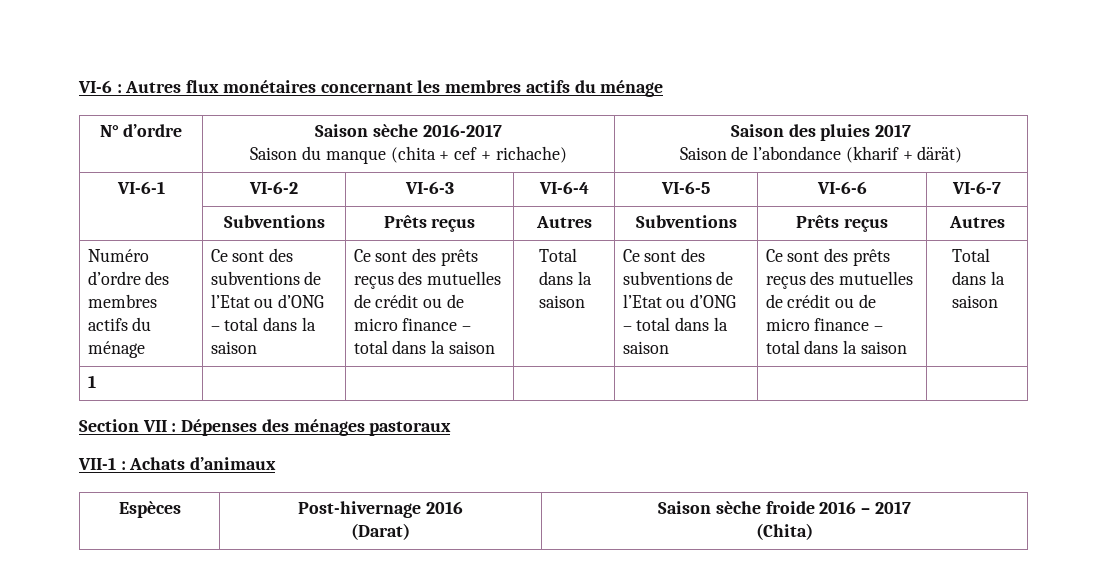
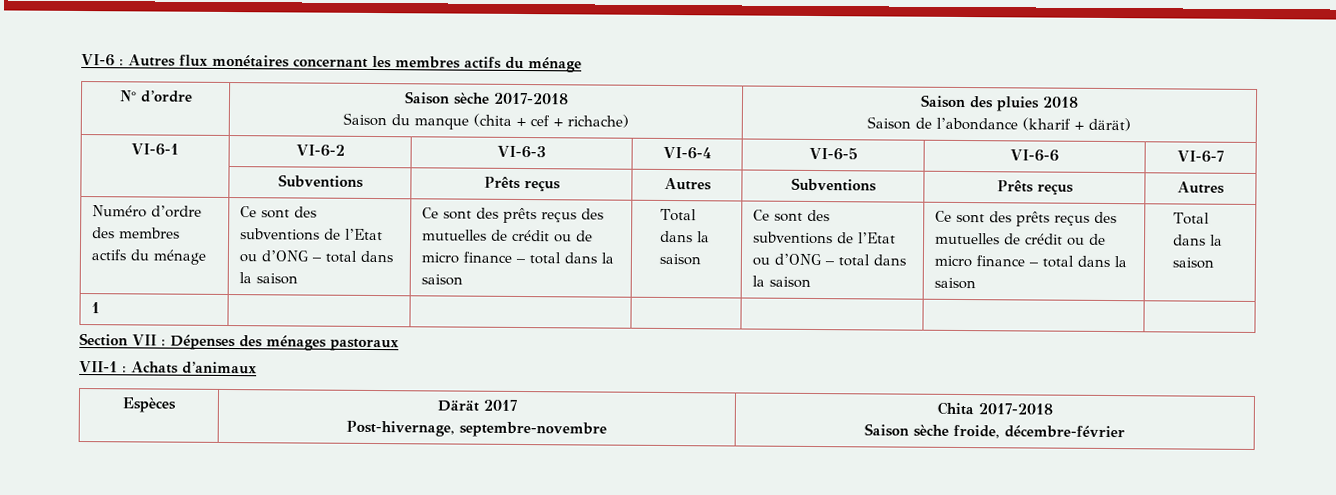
- N° d’ordre | Saison sèche 2016-2017
- Saison du manque (chita + cef + richache) | Saison des pluies 2017
+ N° d’ordre | Saison sèche 2017-2018
+ Saison du manque (chita + cef + richache) | Saison des pluies 2018
- Espèces | Post-hivernage 2016
- (Darat) | Saison sèche froide 2016 – 2017
- (Chita)
+ Espèces | Därät 2017
+ Post-hivernage, septembre-novembre | Chita 2017-2018
+ Saison sèche froide, décembre-février

